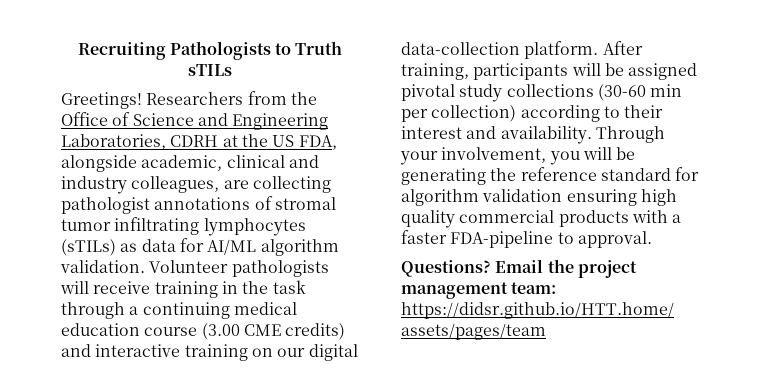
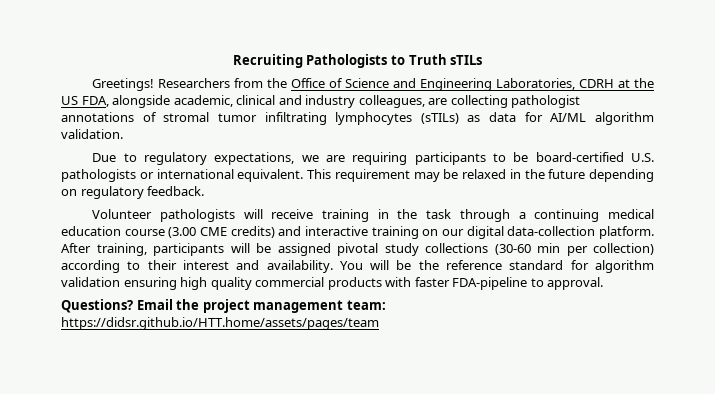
- Researchers from the Office of Science and Engineering Laboratories, CDRH at the US FDA, alongside academic, clinical and industry colleagues, are collecting pathologist annotations of stromal tumor infiltrating lymphocytes (sTILs) as data for AI/ML algorithm validation. Volunteer pathologists will receive training in the task through a continuing medical education course (3.00 CME credits) and interactive training on our digital data-collection platform.
+ Researchers from the Office of Science and Engineering Laboratories, CDRH at the US FDA, alongside academic, clinical and industry colleagues, are collecting pathologist annotations of stromal tumor infiltrating lymphocytes (sTILs) as data for AI/ML algorithm validation.
+ Due to regulatory expectations, we are requiring participants to be board-certified U.S. pathologists or international equivalent. This requirement may be relaxed in the future depending on regulatory feedback.
+ Volunteer pathologists will receive training in the task through a continuing medical education course (3.00 CME credits) and interactive training on our digital data-collection platform.
- Through your involvement, you will be generating the reference standard for algorithm validation ensuring high quality commercial products with a faster FDA-pipeline to approval.
+ You will be the reference standard for algorithm validation ensuring high quality commercial products with faster FDA-pipeline to approval.

